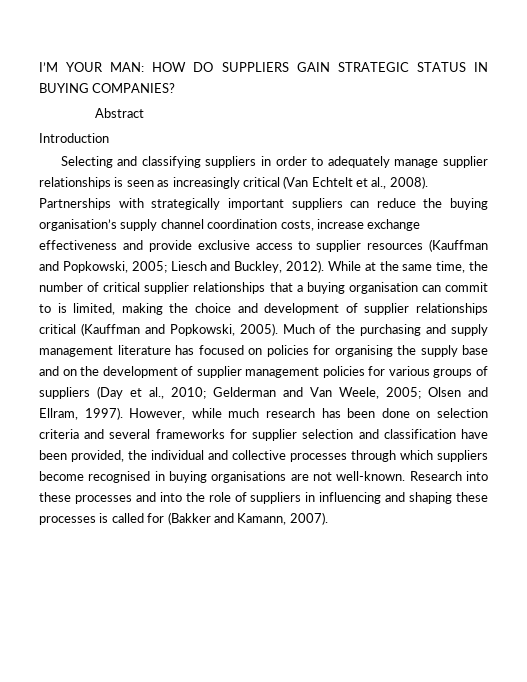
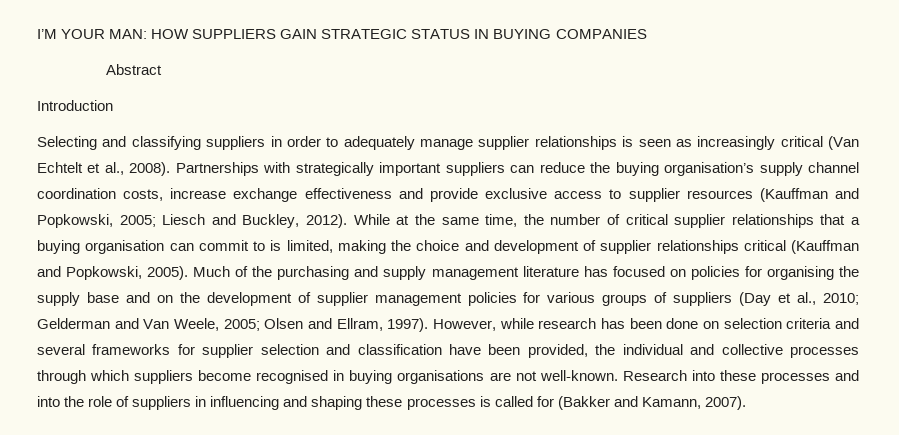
- I’M YOUR MAN: HOW DO SUPPLIERS GAIN STRATEGIC STATUS IN BUYING COMPANIES?
+ I’M YOUR MAN: HOW SUPPLIERS GAIN STRATEGIC STATUS IN BUYING COMPANIES
- However, while much research has been done on selection criteria and several frameworks for supplier selection and classification have been provided, the individual and collective processes through which suppliers become recognised in buying organisations are not well-known.
+ However, while research has been done on selection criteria and several frameworks for supplier selection and classification have been provided, the individual and collective processes through which suppliers become recognised in buying organisations are not well-known.

